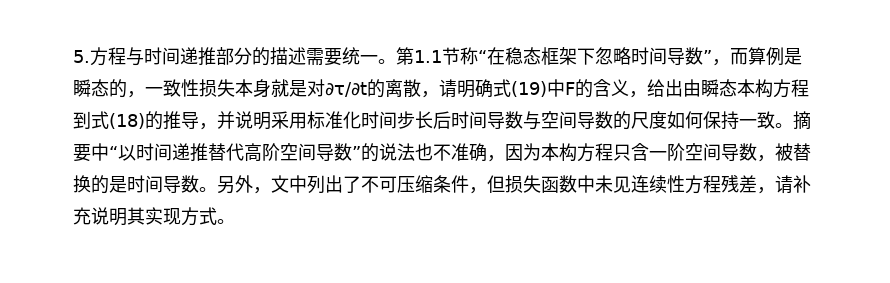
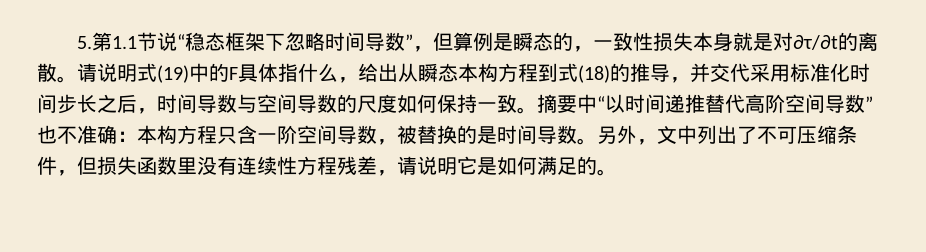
- 5.方程与时间递推部分的描述需要统一。第1.1节称“在稳态框架下忽略时间导数”，而算例是瞬态的，一致性损失本身就是对∂τ/∂t的离散，请明确式(19)中F的含义，给出由瞬态本构方程到式(18)的推导，并说明采用标准化时间步长后时间导数与空间导数的尺度如何保持一致。
+ 5.第1.1节说“稳态框架下忽略时间导数”，但算例是瞬态的，一致性损失本身就是对∂τ/∂t的离散。请说明式(19)中的F具体指什么，给出从瞬态本构方程到式(18)的推导，并交代采用标准化时间步长之后，时间导数与空间导数的尺度如何保持一致。
- 摘要中“以时间递推替代高阶空间导数”的说法也不准确，因为本构方程只含一阶空间导数，被替换的是时间导数。
+ 摘要中“以时间递推替代高阶空间导数”也不准确：本构方程只含一阶空间导数，被替换的是时间导数。
- 另外，文中列出了不可压缩条件，但损失函数中未见连续性方程残差，请补充说明其实现方式。
+ 另外，文中列出了不可压缩条件，但损失函数里没有连续性方程残差，请说明它是如何满足的。

